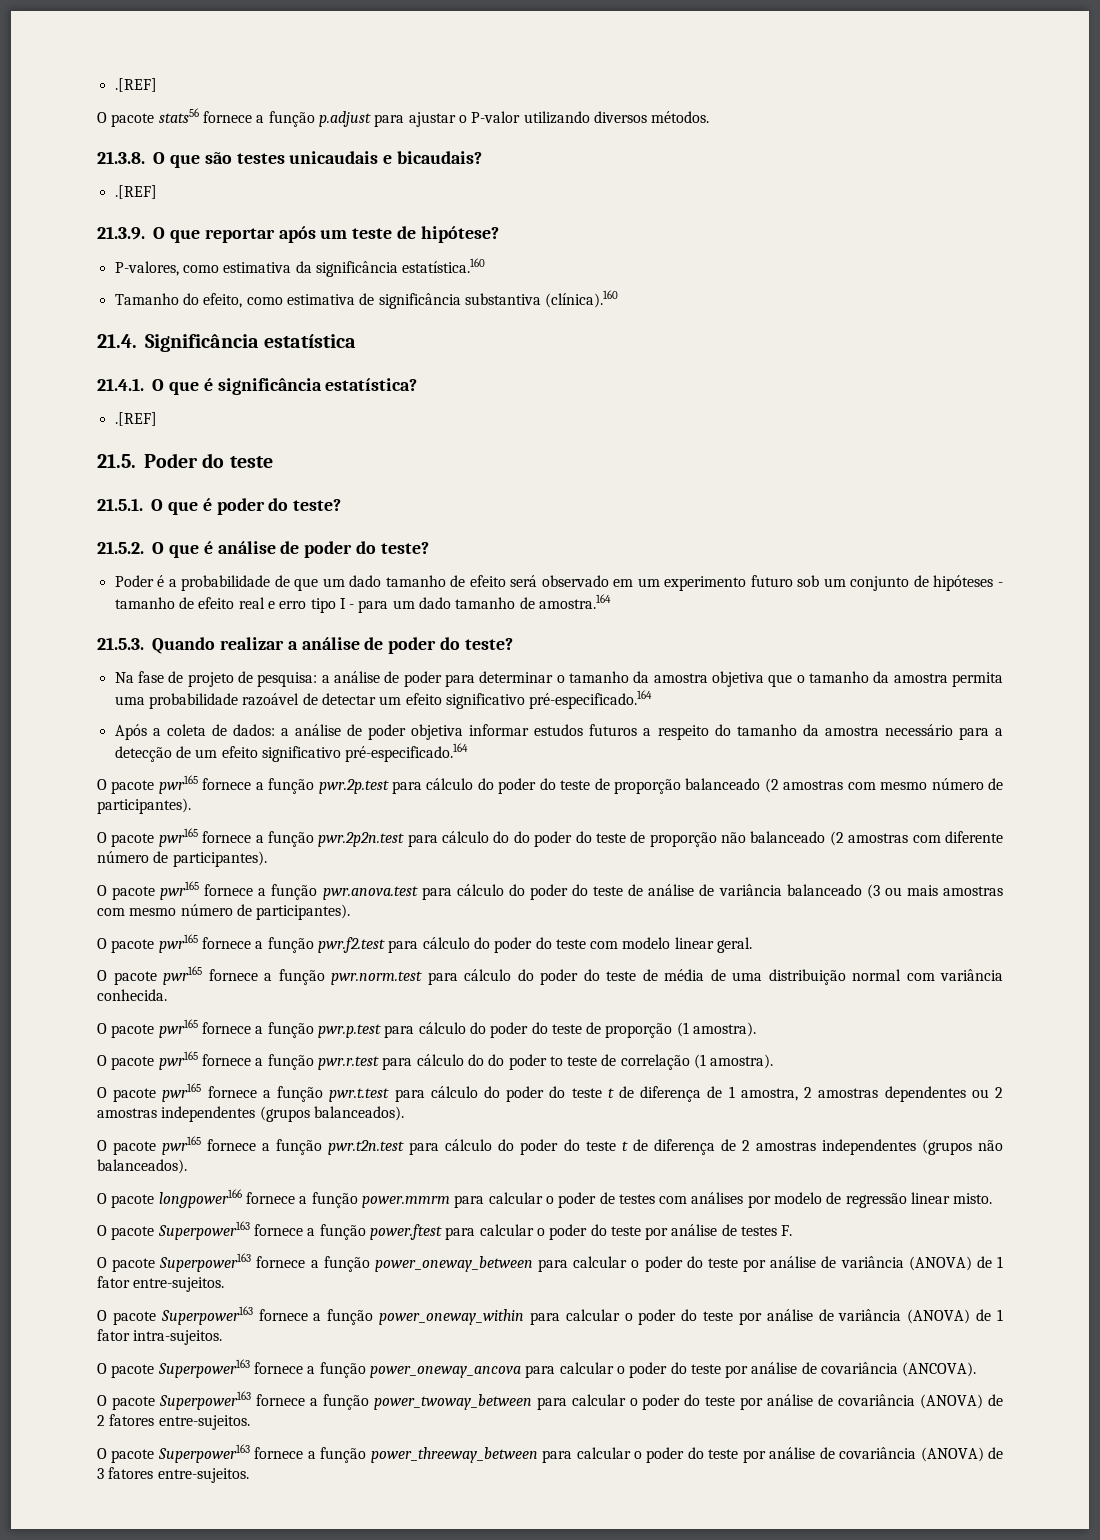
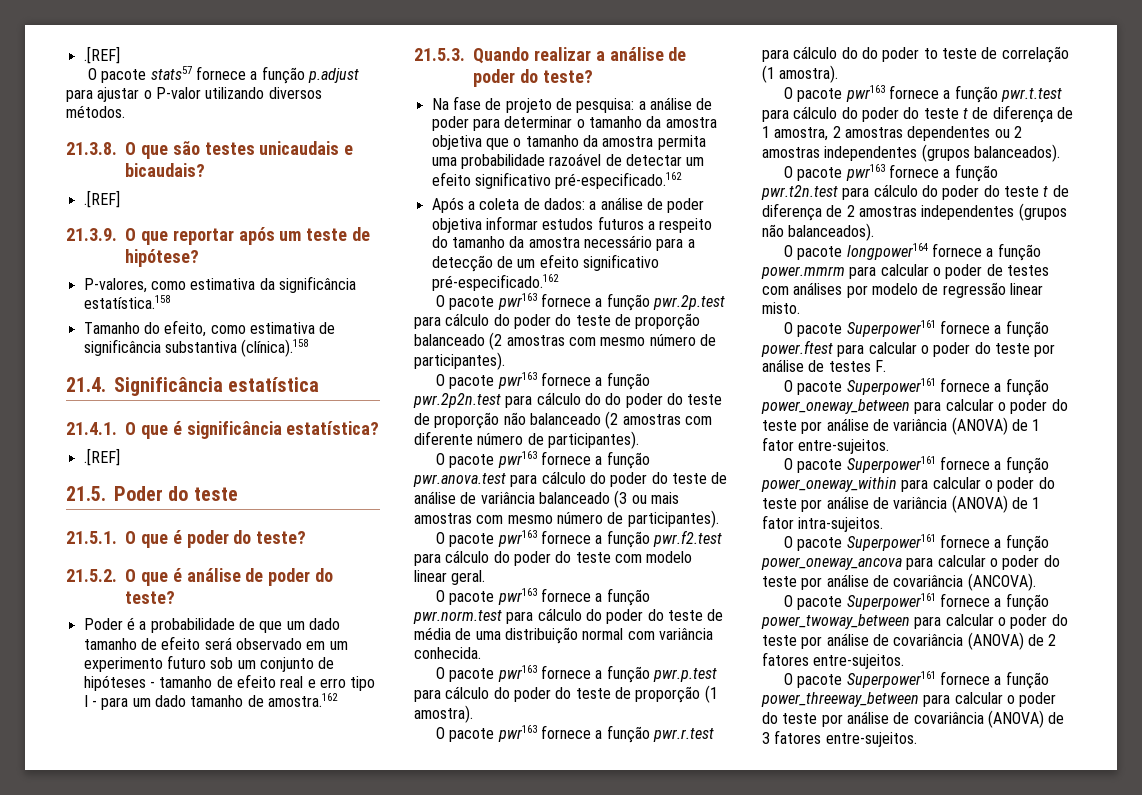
- O pacote stats56 fornece a função p.adjust para ajustar o P-valor utilizando diversos métodos.
+ O pacote stats57 fornece a função p.adjust para ajustar o P-valor utilizando diversos métodos.
- P-valores, como estimativa da significância estatística.160
+ P-valores, como estimativa da significância estatística.158
- Tamanho do efeito, como estimativa de significância substantiva (clínica).160
+ Tamanho do efeito, como estimativa de significância substantiva (clínica).158
- Poder é a probabilidade de que um dado tamanho de efeito será observado em um experimento futuro sob um conjunto de hipóteses - tamanho de efeito real e erro tipo I - para um dado tamanho de amostra.164
+ Poder é a probabilidade de que um dado tamanho de efeito será observado em um experimento futuro sob um conjunto de hipóteses - tamanho de efeito real e erro tipo I - para um dado tamanho de amostra.162
- Na fase de projeto de pesquisa: a análise de poder para determinar o tamanho da amostra objetiva que o tamanho da amostra permita uma probabilidade razoável de detectar um efeito significativo pré-especificado.164
+ Na fase de projeto de pesquisa: a análise de poder para determinar o tamanho da amostra objetiva que o tamanho da amostra permita uma probabilidade razoável de detectar um efeito significativo pré-especificado.162
- Após a coleta de dados: a análise de poder objetiva informar estudos futuros a respeito do tamanho da amostra necessário para a detecção de um efeito significativo pré-especificado.164
- O pacote pwr165 fornece a função pwr.2p.test para cálculo do poder do teste de proporção balanceado (2 amostras com mesmo número de participantes).
+ Após a coleta de dados: a análise de poder objetiva informar estudos futuros a respeito do tamanho da amostra necessário para a detecção de um efeito significativo pré-especificado.162
+ O pacote pwr163 fornece a função pwr.2p.test para cálculo do poder do teste de proporção balanceado (2 amostras com mesmo número de participantes).
- O pacote pwr165 fornece a função pwr.2p2n.test para cálculo do do poder do teste de proporção não balanceado (2 amostras com diferente número de participantes).
+ O pacote pwr163 fornece a função pwr.2p2n.test para cálculo do do poder do teste de proporção não balanceado (2 amostras com diferente número de participantes).
- O pacote pwr165 fornece a função pwr.anova.test para cálculo do poder do teste de análise de variância balanceado (3 ou mais amostras com mesmo número de participantes).
+ O pacote pwr163 fornece a função pwr.anova.test para cálculo do poder do teste de análise de variância balanceado (3 ou mais amostras com mesmo número de participantes).
- O pacote pwr165 fornece a função pwr.f2.test para cálculo do poder do teste com modelo linear geral.
+ O pacote pwr163 fornece a função pwr.f2.test para cálculo do poder do teste com modelo linear geral.
- O pacote pwr165 fornece a função pwr.norm.test para cálculo do poder do teste de média de uma distribuição normal com variância conhecida.
+ O pacote pwr163 fornece a função pwr.norm.test para cálculo do poder do teste de média de uma distribuição normal com variância conhecida.
- O pacote pwr165 fornece a função pwr.p.test para cálculo do poder do teste de proporção (1 amostra).
+ O pacote pwr163 fornece a função pwr.p.test para cálculo do poder do teste de proporção (1 amostra).
- O pacote pwr165 fornece a função pwr.r.test para cálculo do do poder to teste de correlação (1 amostra).
+ O pacote pwr163 fornece a função pwr.r.test para cálculo do do poder to teste de correlação (1 amostra).
- O pacote pwr165 fornece a função pwr.t.test para cálculo do poder do teste t de diferença de 1 amostra, 2 amostras dependentes ou 2 amostras independentes (grupos balanceados).
+ O pacote pwr163 fornece a função pwr.t.test para cálculo do poder do teste t de diferença de 1 amostra, 2 amostras dependentes ou 2 amostras independentes (grupos balanceados).
- O pacote pwr165 fornece a função pwr.t2n.test para cálculo do poder do teste t de diferença de 2 amostras independentes (grupos não balanceados).
+ O pacote pwr163 fornece a função pwr.t2n.test para cálculo do poder do teste t de diferença de 2 amostras independentes (grupos não balanceados).
- O pacote longpower166 fornece a função power.mmrm para calcular o poder de testes com análises por modelo de regressão linear misto.
+ O pacote longpower164 fornece a função power.mmrm para calcular o poder de testes com análises por modelo de regressão linear misto.
- O pacote Superpower163 fornece a função power.ftest para calcular o poder do teste por análise de testes F.
+ O pacote Superpower161 fornece a função power.ftest para calcular o poder do teste por análise de testes F.
- O pacote Superpower163 fornece a função power_oneway_between para calcular o poder do teste por análise de variância (ANOVA) de 1 fator entre-sujeitos.
+ O pacote Superpower161 fornece a função power_oneway_between para calcular o poder do teste por análise de variância (ANOVA) de 1 fator entre-sujeitos.
- O pacote Superpower163 fornece a função power_oneway_within para calcular o poder do teste por análise de variância (ANOVA) de 1 fator intra-sujeitos.
+ O pacote Superpower161 fornece a função power_oneway_within para calcular o poder do teste por análise de variância (ANOVA) de 1 fator intra-sujeitos.
- O pacote Superpower163 fornece a função power_oneway_ancova para calcular o poder do teste por análise de covariância (ANCOVA).
+ O pacote Superpower161 fornece a função power_oneway_ancova para calcular o poder do teste por análise de covariância (ANCOVA).
- O pacote Superpower163 fornece a função power_twoway_between para calcular o poder do teste por análise de covariância (ANOVA) de 2 fatores entre-sujeitos.
+ O pacote Superpower161 fornece a função power_twoway_between para calcular o poder do teste por análise de covariância (ANOVA) de 2 fatores entre-sujeitos.
- O pacote Superpower163 fornece a função power_threeway_between para calcular o poder do teste por análise de covariância (ANOVA) de 3 fatores entre-sujeitos.
+ O pacote Superpower161 fornece a função power_threeway_between para calcular o poder do teste por análise de covariância (ANOVA) de 3 fatores entre-sujeitos.

